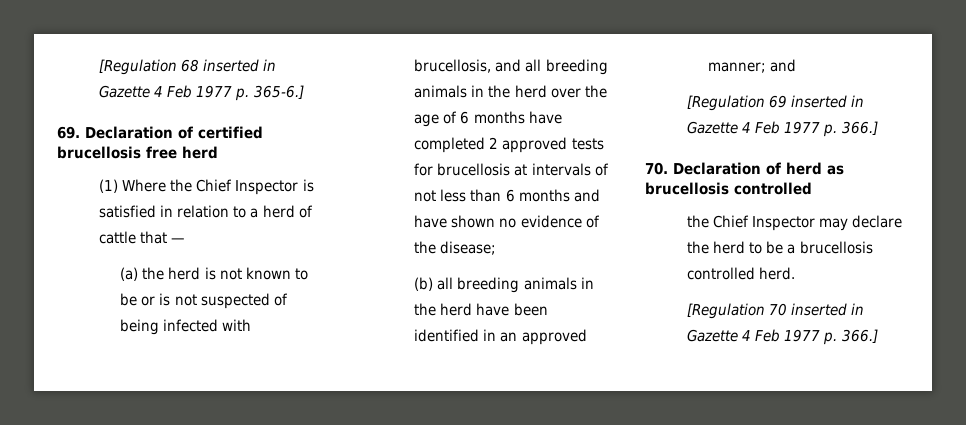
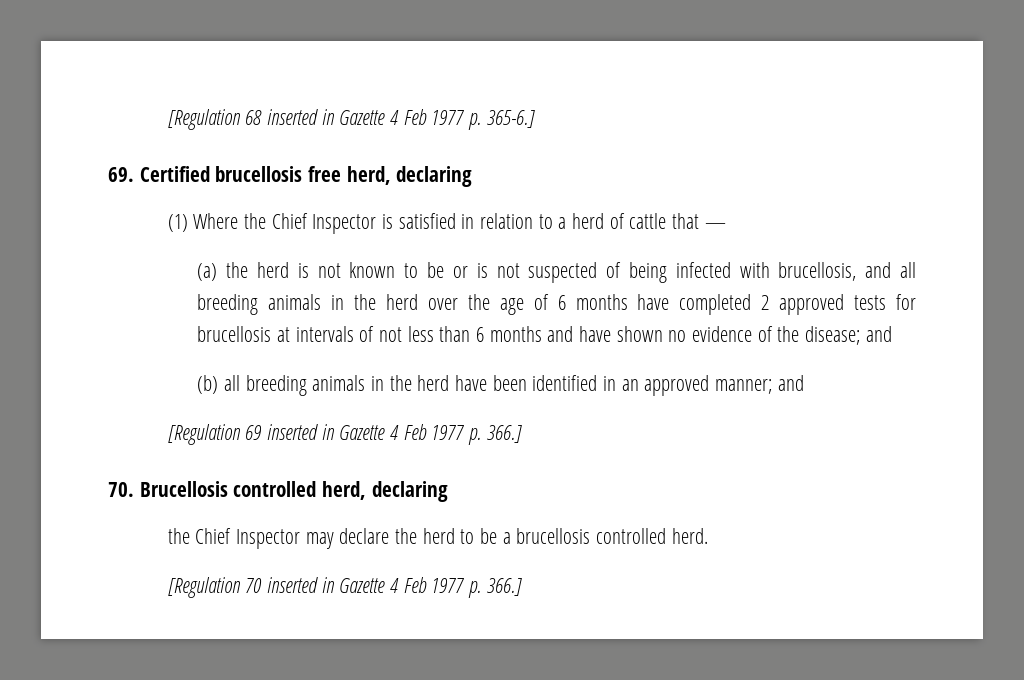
- 69. Declaration of certified brucellosis free herd
+ 69. Certified brucellosis free herd, declaring
- (a) the herd is not known to be or is not suspected of being infected with brucellosis, and all breeding animals in the herd over the age of 6 months have completed 2 approved tests for brucellosis at intervals of not less than 6 months and have shown no evidence of the disease;
+ (a) the herd is not known to be or is not suspected of being infected with brucellosis, and all breeding animals in the herd over the age of 6 months have completed 2 approved tests for brucellosis at intervals of not less than 6 months and have shown no evidence of the disease; and
- 70. Declaration of herd as brucellosis controlled
+ 70. Brucellosis controlled herd, declaring

